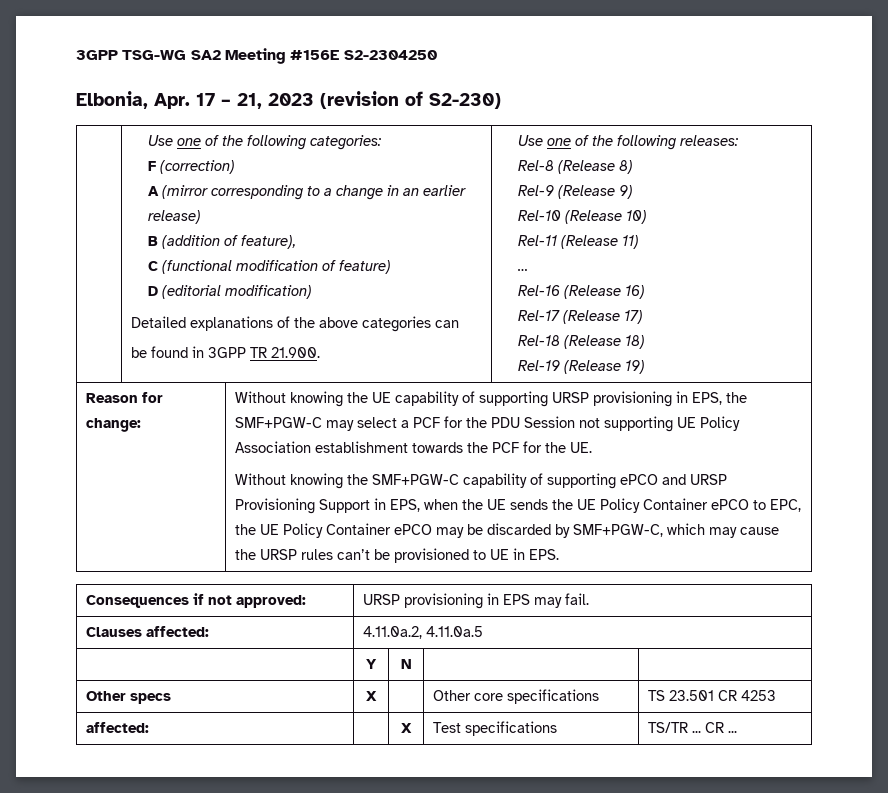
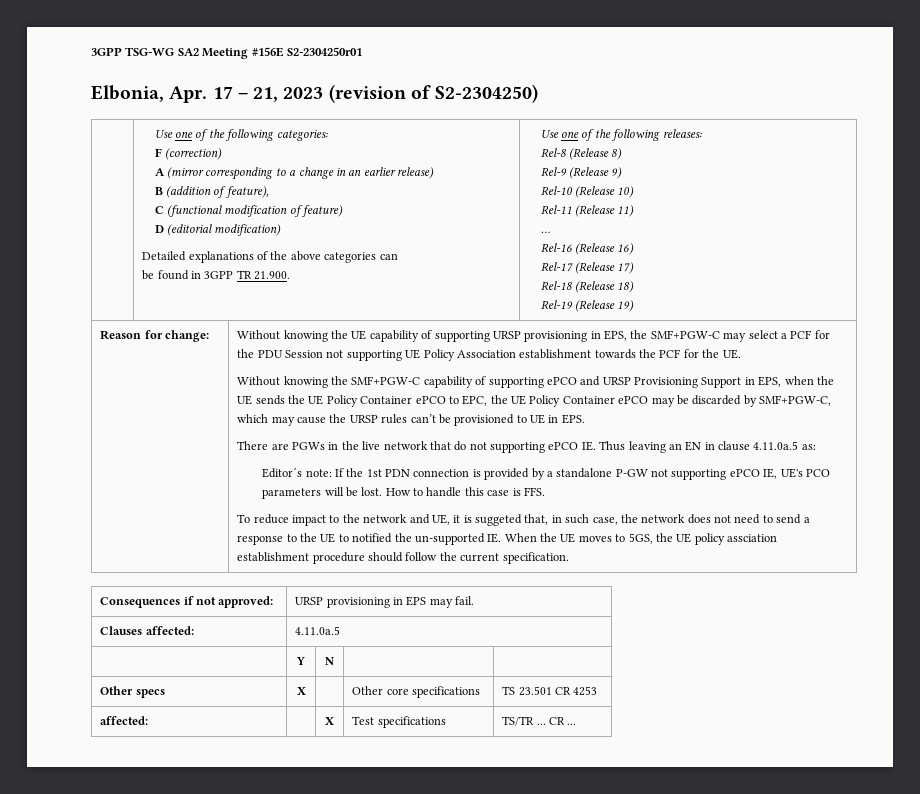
- 3GPP TSG-WG SA2 Meeting #156E S2-2304250
+ 3GPP TSG-WG SA2 Meeting #156E S2-2304250r01
- Elbonia, Apr. 17 – 21, 2023 (revision of S2-230)
+ Elbonia, Apr. 17 – 21, 2023 (revision of S2-2304250)
+ There are PGWs in the live network that do not supporting ePCO IE. Thus leaving an EN in clause 4.11.0a.5 as:
+ Editor´s note: If the 1st PDN connection is provided by a standalone P-GW not supporting ePCO IE, UE's PCO parameters will be lost. How to handle this case is FFS.
+ To reduce impact to the network and UE, it is suggeted that, in such case, the network does not need to send a response to the UE to notified the un-supported IE. When the UE moves to 5GS, the UE policy assciation establishment procedure should follow the current specification.
- Clauses affected: | 4.11.0a.2, 4.11.0a.5
+ Clauses affected: | 4.11.0a.5

